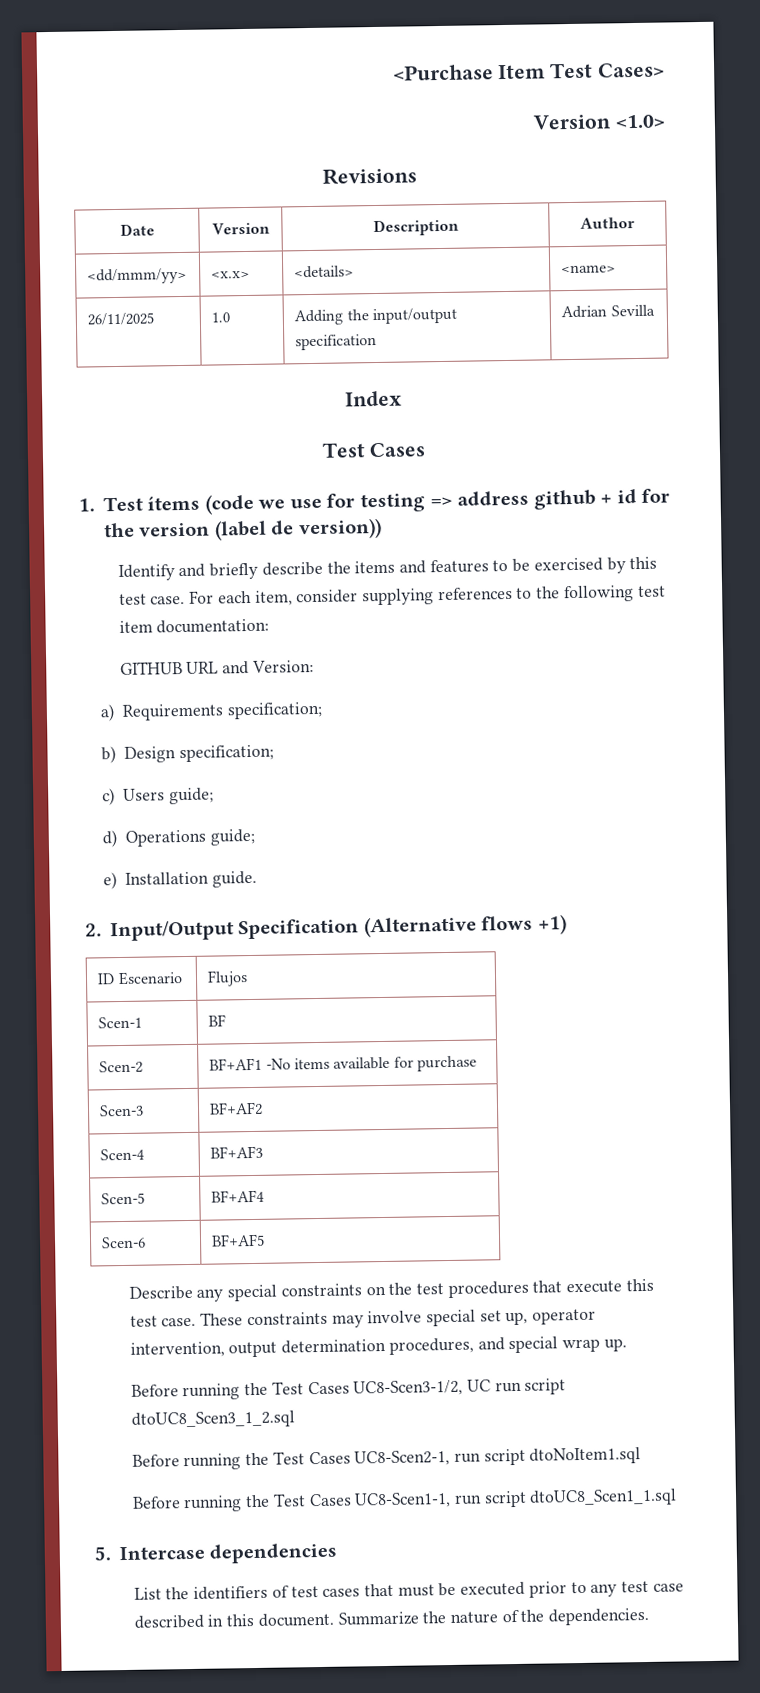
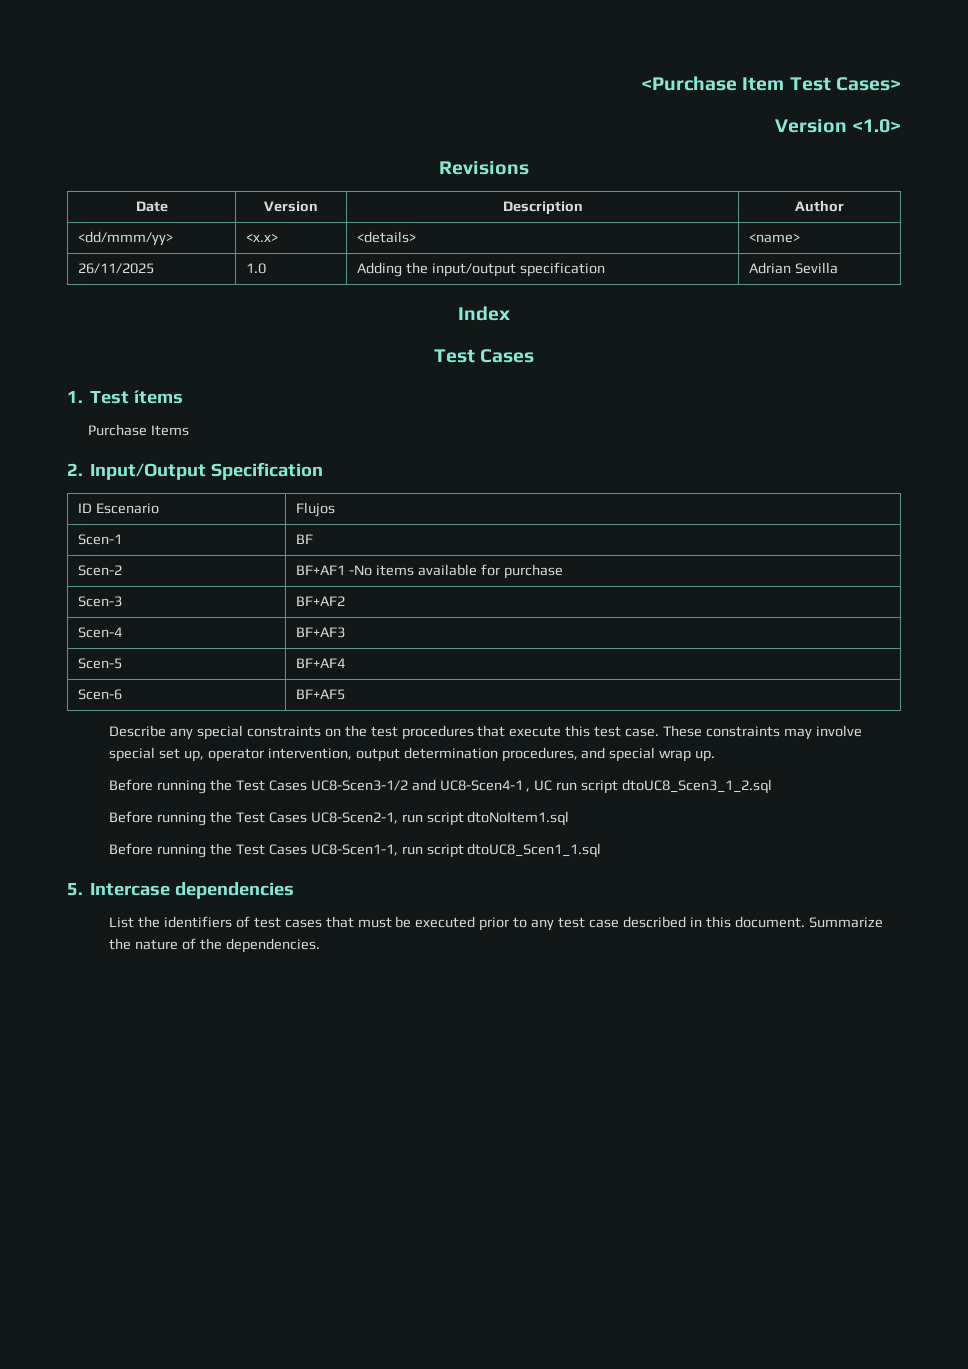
- 1. Test ítems (code we use for testing => address github + id for the version (label de version))
- Identify and briefly describe the items and features to be exercised by this test case. For each item, consider supplying references to the following test item documentation:
- GITHUB URL and Version:
- a) Requirements specification;
- b) Design specification;
- c) Users guide;
- d) Operations guide;
- e) Installation guide.
+ 1. Test ítems
+ Purchase Items
- 2. Input/Output Specification (Alternative flows +1)
+ 2. Input/Output Specification
- Before running the Test Cases UC8-Scen3-1/2, UC run script dtoUC8_Scen3_1_2.sql
+ Before running the Test Cases UC8-Scen3-1/2 and UC8-Scen4-1 , UC run script dtoUC8_Scen3_1_2.sql

